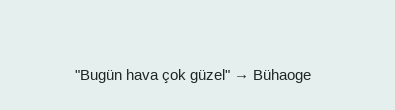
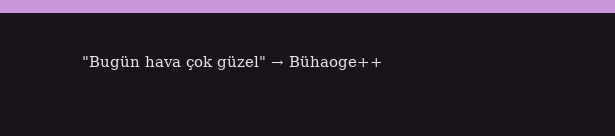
- "Bugün hava çok güzel" → Bühaoge
+ "Bugün hava çok güzel" → Bühaoge++

